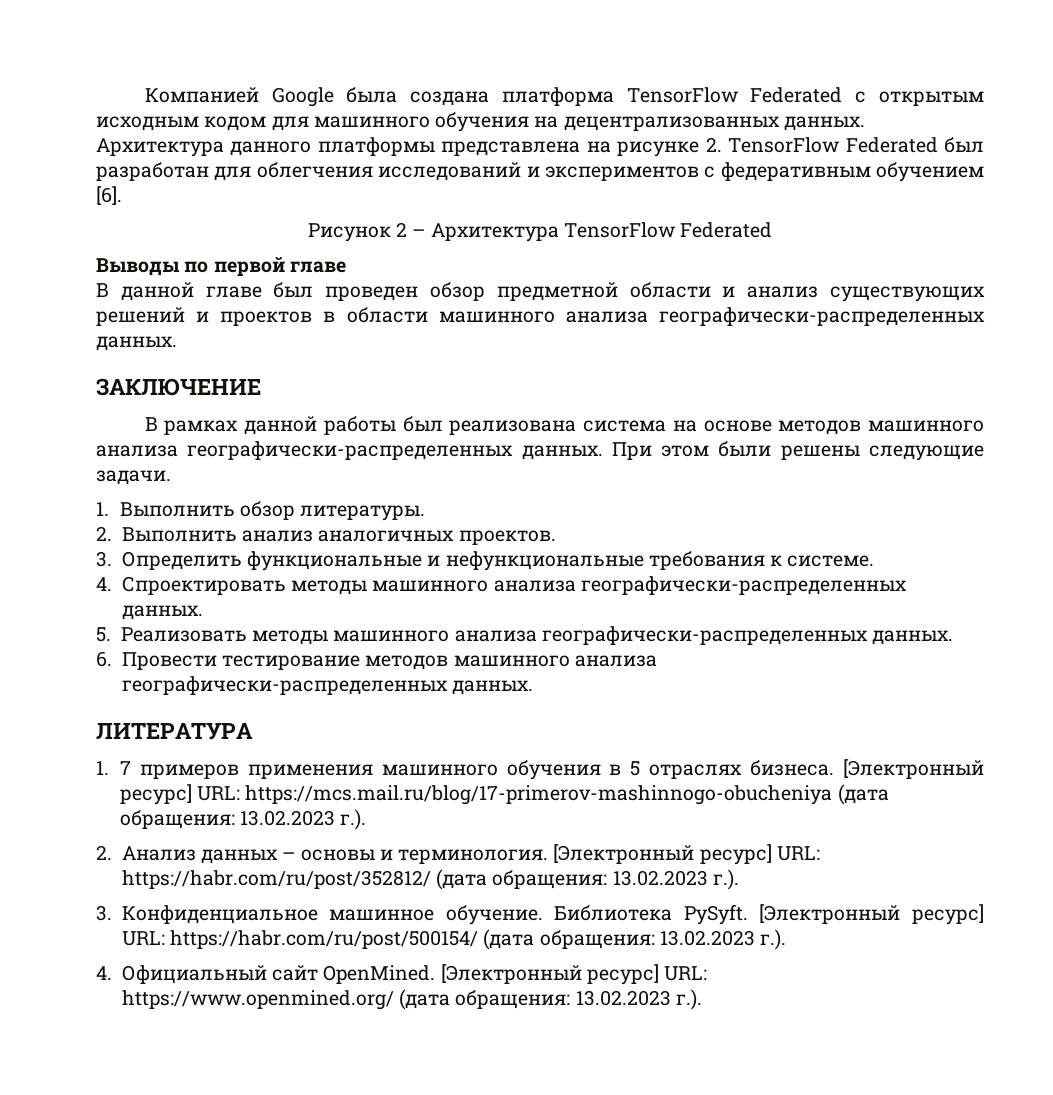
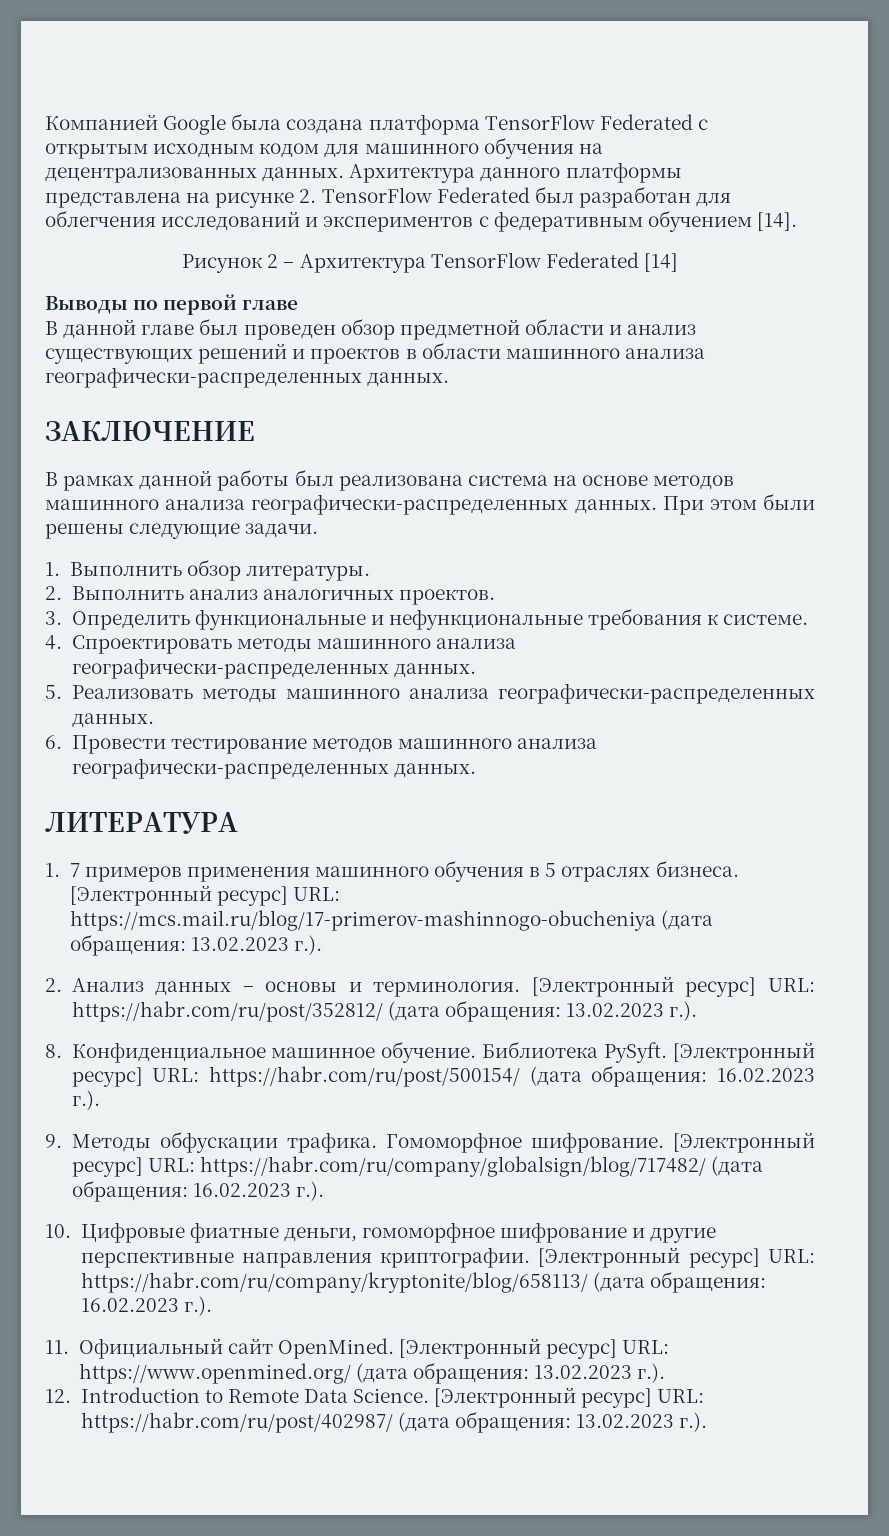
- Архитектура данного платформы представлена на рисунке 2. TensorFlow Federated был разработан для облегчения исследований и экспериментов с федеративным обучением [6].
+ Архитектура данного платформы представлена на рисунке 2. TensorFlow Federated был разработан для облегчения исследований и экспериментов с федеративным обучением [14].
- Рисунок 2 – Архитектура TensorFlow Federated
+ Рисунок 2 – Архитектура TensorFlow Federated [14]
- 3. Конфиденциальное машинное обучение.
+ 8. Конфиденциальное машинное обучение.
- [Электронный ресурс] URL: https://habr.com/ru/post/500154/ (дата обращения: 13.02.2023 г.).
- 4. Официальный сайт OpenMined.
+ [Электронный ресурс] URL: https://habr.com/ru/post/500154/ (дата обращения: 16.02.2023 г.).
+ 9. Методы обфускации трафика. Гомоморфное шифрование. [Электронный ресурс] URL: https://habr.com/ru/company/globalsign/blog/717482/ (дата обращения: 16.02.2023 г.).
+ 10. Цифровые фиатные деньги, гомоморфное шифрование и другие перспективные направления криптографии. [Электронный ресурс] URL: https://habr.com/ru/company/kryptonite/blog/658113/ (дата обращения: 16.02.2023 г.).
+ 11. Официальный сайт OpenMined.
+ 12. Introduction to Remote Data Science. [Электронный ресурс] URL: https://habr.com/ru/post/402987/ (дата обращения: 13.02.2023 г.).

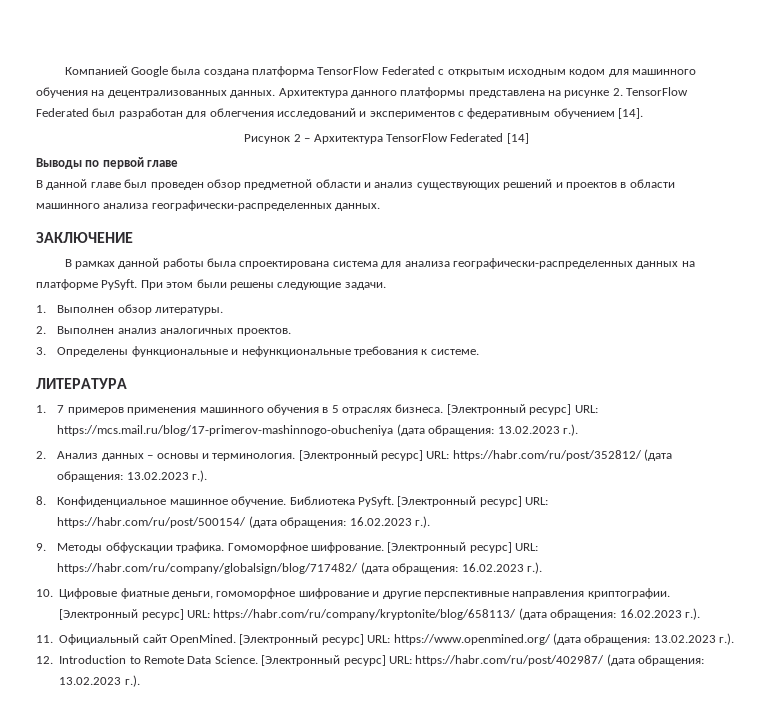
- В рамках данной работы был реализована система на основе методов машинного анализа географически-распределенных данных.
+ В рамках данной работы была спроектирована система для анализа географически-распределенных данных на платформе PySyft.
- 1. Выполнить обзор литературы.
+ 1. Выполнен обзор литературы.
- 2. Выполнить анализ аналогичных проектов.
+ 2. Выполнен анализ аналогичных проектов.
- 3. Определить функциональные и нефункциональные требования к системе.
+ 3. Определены функциональные и нефункциональные требования к системе.
- 4. Спроектировать методы машинного анализа географически-распределенных данных.
- 5. Реализовать методы машинного анализа географически-распределенных данных.
- 6. Провести тестирование методов машинного анализа географически-распределенных данных.

